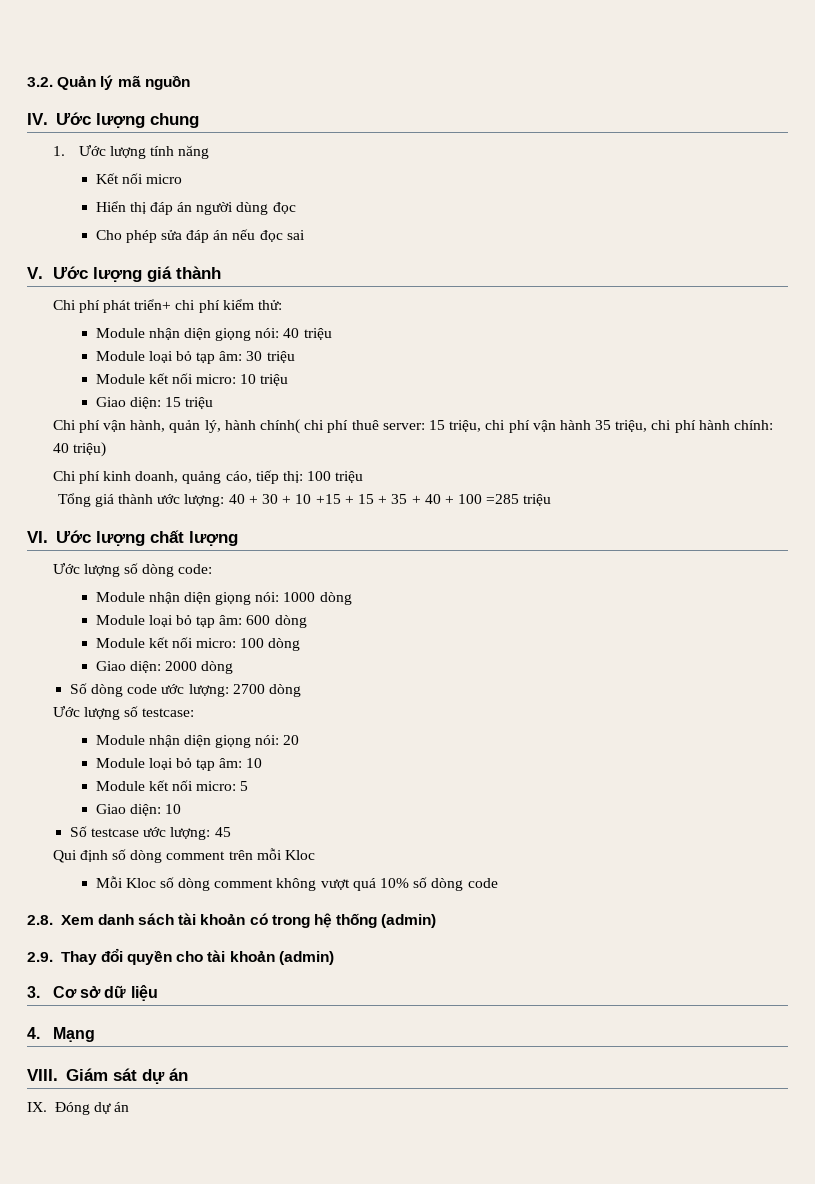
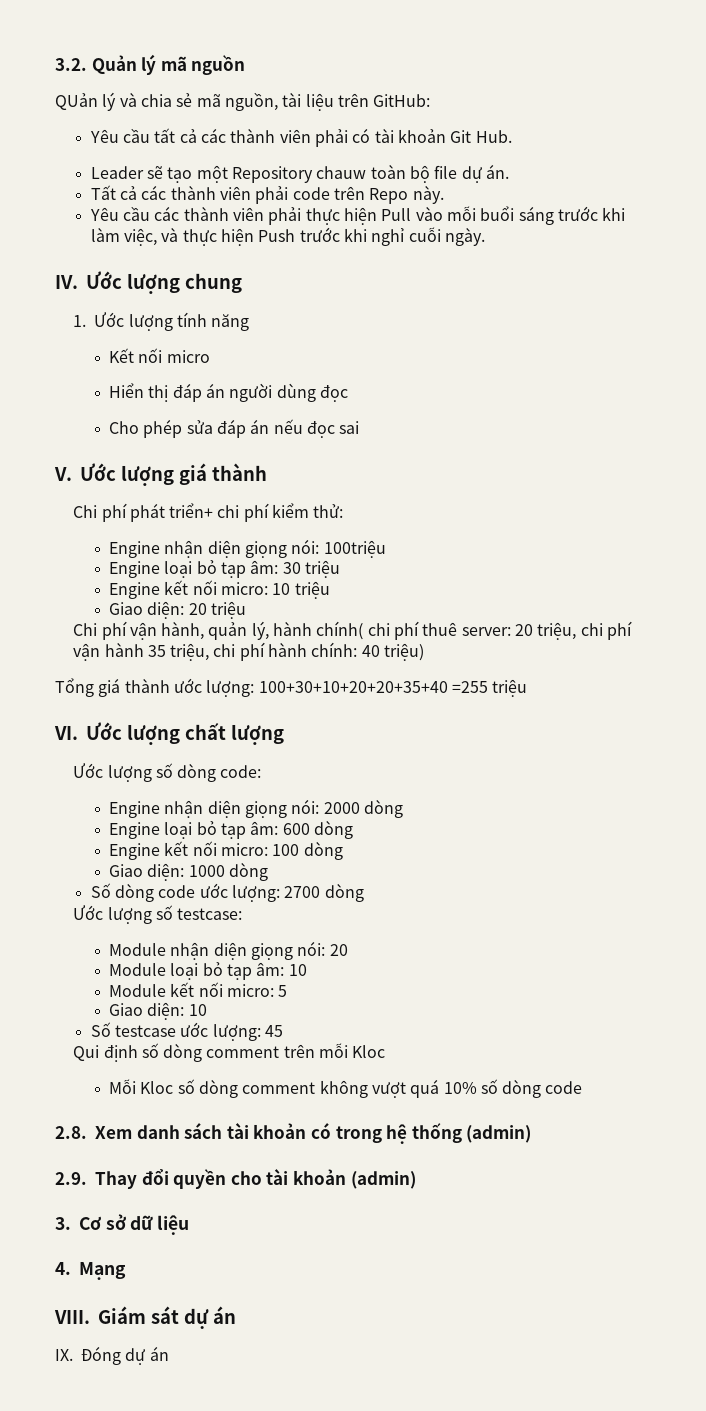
+ QUản lý và chia sẻ mã nguồn, tài liệu trên GitHub:
+ Yêu cầu tất cả các thành viên phải có tài khoản Git Hub.
+ Leader sẽ tạo một Repository chauw toàn bộ file dự án.
+ Tất cả các thành viên phải code trên Repo này.
+ Yêu cầu các thành viên phải thực hiện Pull vào mỗi buổi sáng trước khi làm việc, và thực hiện Push trước khi nghỉ cuỗi ngày.
- Module nhận diện giọng nói: 40 triệu
- Module loại bỏ tạp âm: 30 triệu
+ Engine nhận diện giọng nói: 100triệu
+ Engine loại bỏ tạp âm: 30 triệu
- Module kết nối micro: 10 triệu
+ Engine kết nối micro: 10 triệu
- Giao diện: 15 triệu
+ Giao diện: 20 triệu
- Chi phí vận hành, quản lý, hành chính( chi phí thuê server: 15 triệu, chi phí vận hành 35 triệu, chi phí hành chính: 40 triệu)
+ Chi phí vận hành, quản lý, hành chính( chi phí thuê server: 20 triệu, chi phí vận hành 35 triệu, chi phí hành chính: 40 triệu)
- Chi phí kinh doanh, quảng cáo, tiếp thị: 100 triệu
- Tổng giá thành ước lượng: 40 + 30 + 10 +15 + 15 + 35 + 40 + 100 =285 triệu
+ Tổng giá thành ước lượng: 100+30+10+20+20+35+40 =255 triệu
- Module nhận diện giọng nói: 1000 dòng
- Module loại bỏ tạp âm: 600 dòng
+ Engine nhận diện giọng nói: 2000 dòng
+ Engine loại bỏ tạp âm: 600 dòng
- Module kết nối micro: 100 dòng
+ Engine kết nối micro: 100 dòng
- Giao diện: 2000 dòng
+ Giao diện: 1000 dòng

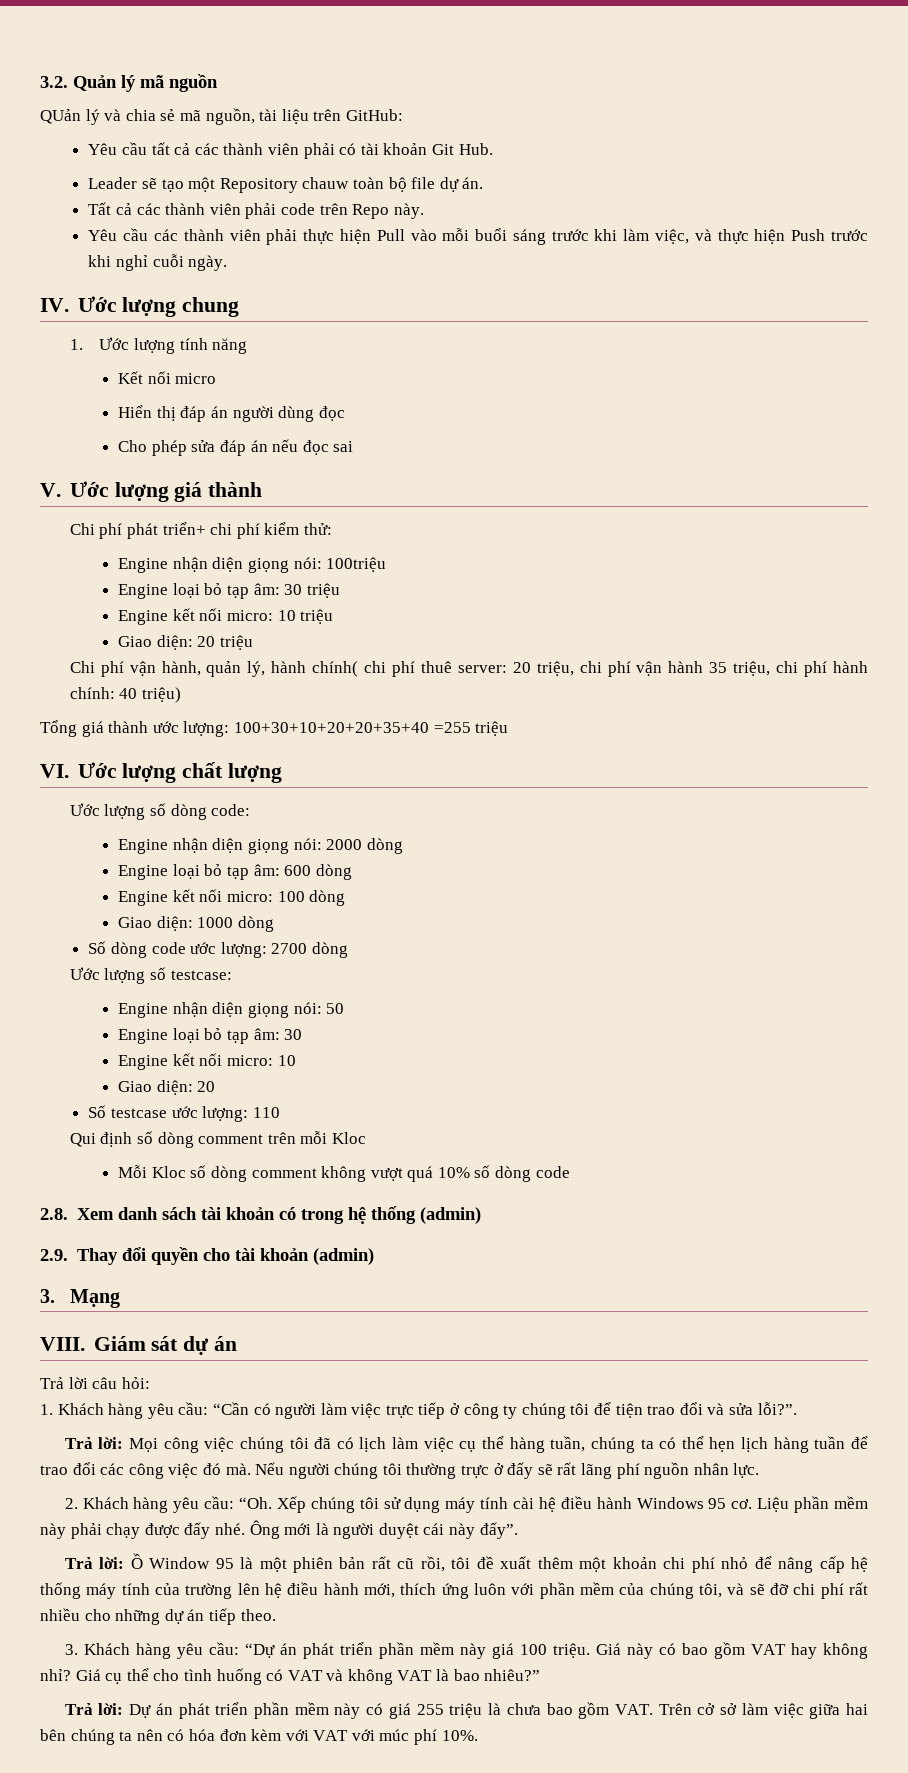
- Module nhận diện giọng nói: 20
- Module loại bỏ tạp âm: 10
- Module kết nối micro: 5
- Giao diện: 10
+ Engine nhận diện giọng nói: 50
+ Engine loại bỏ tạp âm: 30
+ Engine kết nối micro: 10
+ Giao diện: 20
- Số testcase ước lượng: 45
+ Số testcase ước lượng: 110
- 3. Cơ sở dữ liệu
- 4. Mạng
+ 3. Mạng
- IX. Đóng dự án
+ Trả lời câu hỏi:
+ 1. Khách hàng yêu cầu: “Cần có người làm việc trực tiếp ở công ty chúng tôi để tiện trao đổi và sửa lỗi?”.
+ Trả lời: Mọi công việc chúng tôi đã có lịch làm việc cụ thể hàng tuần, chúng ta có thể hẹn lịch hàng tuần để trao đổi các công việc đó mà. Nếu người chúng tôi thường trực ở đấy sẽ rất lãng phí nguồn nhân lực.
+ 2. Khách hàng yêu cầu: “Oh. Xếp chúng tôi sử dụng máy tính cài hệ điều hành Windows 95 cơ. Liệu phần mềm này phải chạy được đấy nhé. Ông mới là người duyệt cái này đấy”.
+ Trả lời: Ồ Window 95 là một phiên bản rất cũ rồi, tôi đề xuất thêm một khoản chi phí nhỏ để nâng cấp hệ thống máy tính của trường lên hệ điều hành mới, thích ứng luôn với phần mềm của chúng tôi, và sẽ đỡ chi phí rất nhiều cho những dự án tiếp theo.
+ 3. Khách hàng yêu cầu: “Dự án phát triển phần mềm này giá 100 triệu. Giá này có bao gồm VAT hay không nhỉ? Giá cụ thể cho tình huống có VAT và không VAT là bao nhiêu?”
+ Trả lời: Dự án phát triển phần mềm này có giá 255 triệu là chưa bao gồm VAT. Trên cở sở làm việc giữa hai bên chúng ta nên có hóa đơn kèm với VAT với múc phí 10%.

